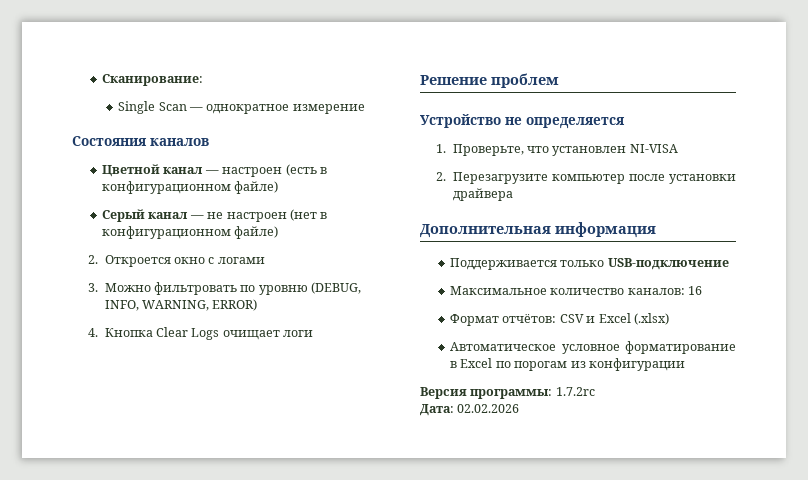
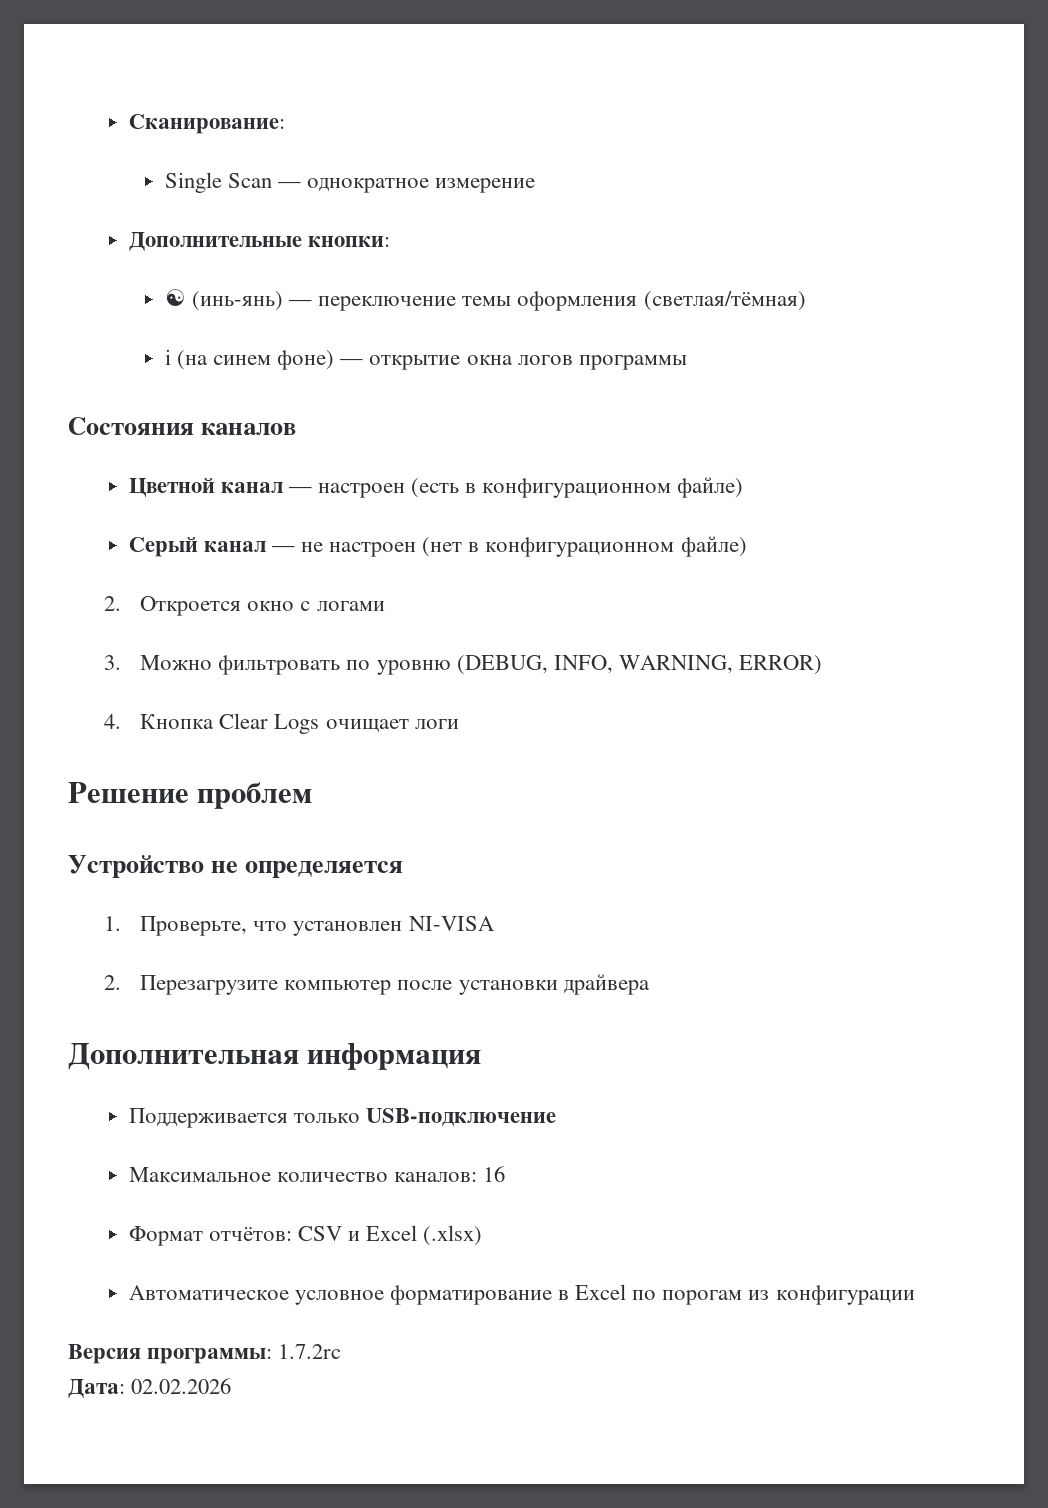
+ Дополнительные кнопки:
+ ☯ (инь-янь) — переключение темы оформления (светлая/тёмная)
+ i (на синем фоне) — открытие окна логов программы

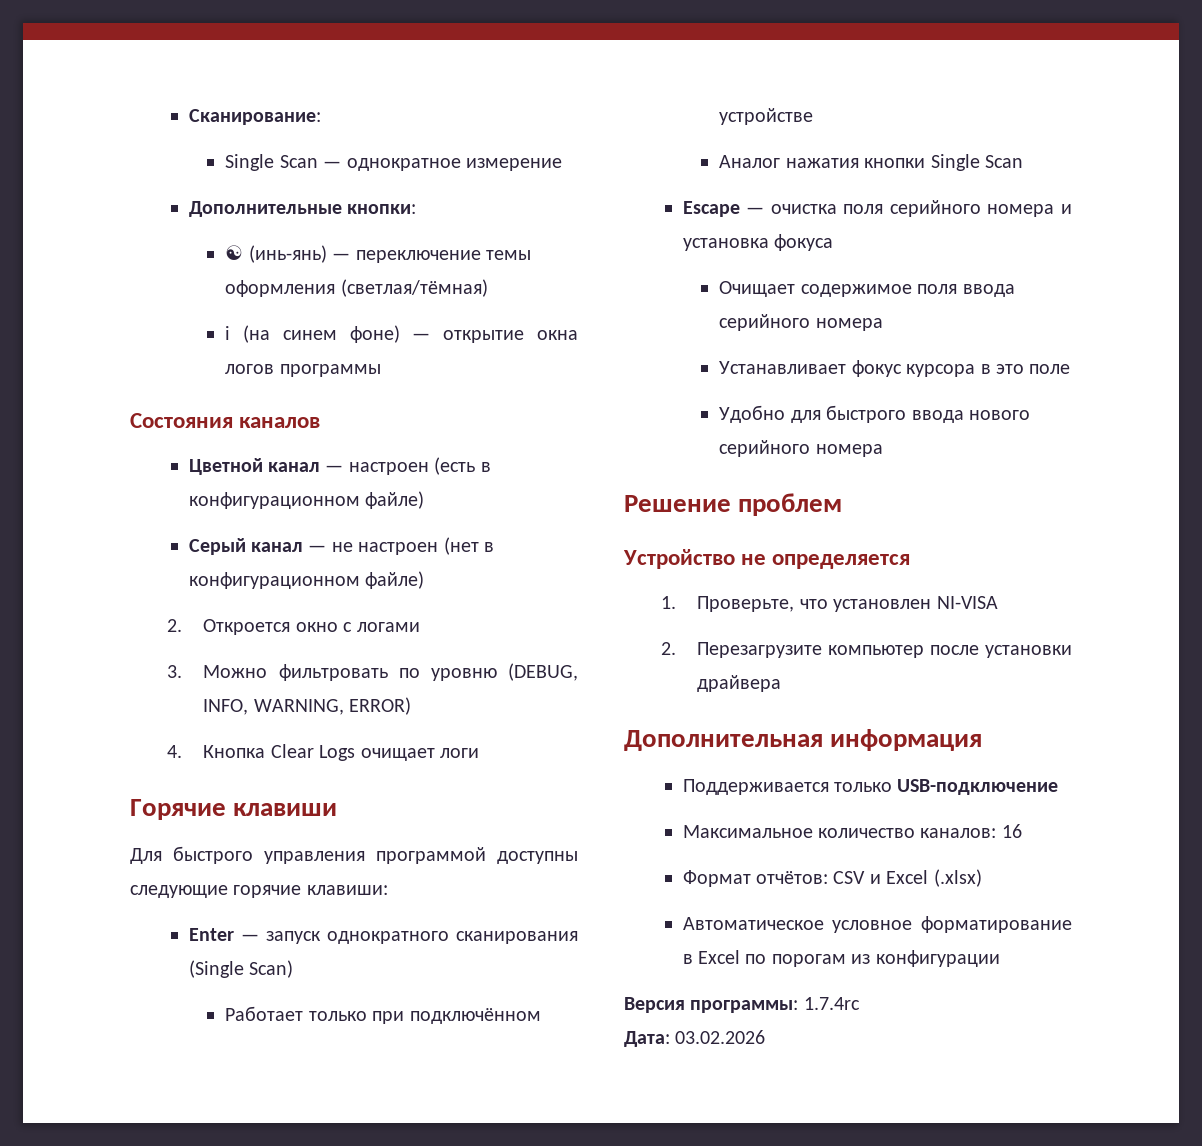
+ Горячие клавиши
+ Для быстрого управления программой доступны следующие горячие клавиши:
+ Enter — запуск однократного сканирования (Single Scan)
+ Работает только при подключённом устройстве
+ Аналог нажатия кнопки Single Scan
+ Escape — очистка поля серийного номера и установка фокуса
+ Очищает содержимое поля ввода серийного номера
+ Устанавливает фокус курсора в это поле
+ Удобно для быстрого ввода нового серийного номера
- Версия программы: 1.7.2rc
+ Версия программы: 1.7.4rc
- Дата: 02.02.2026
+ Дата: 03.02.2026

